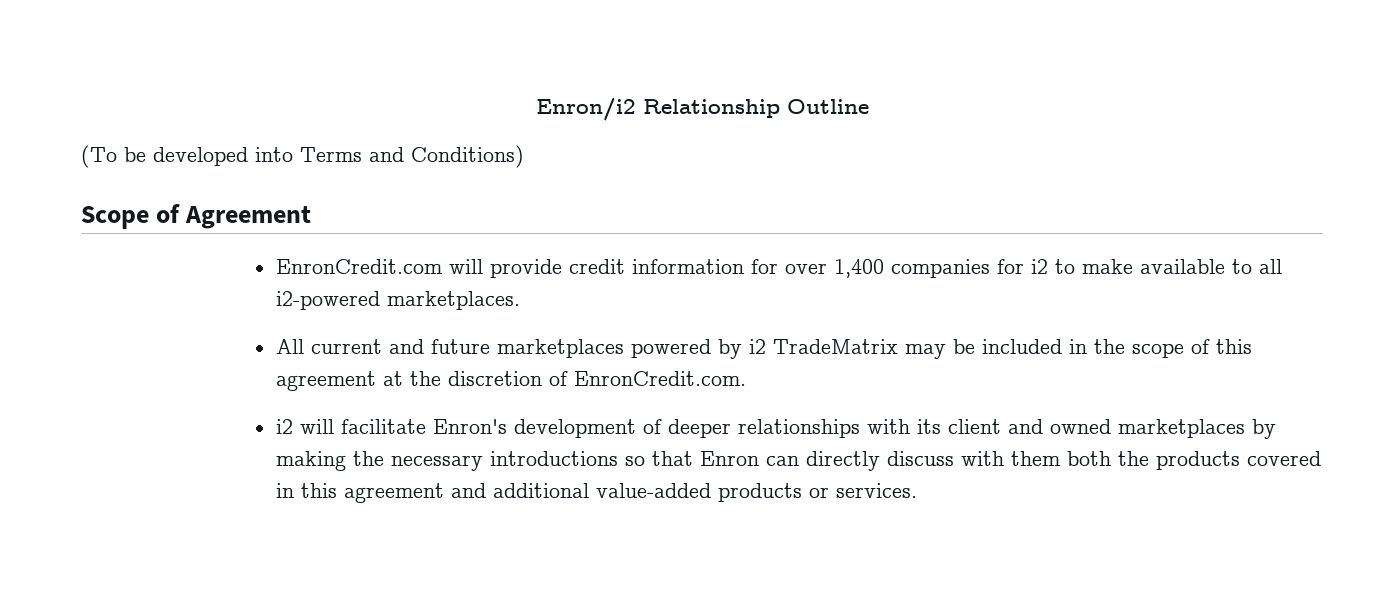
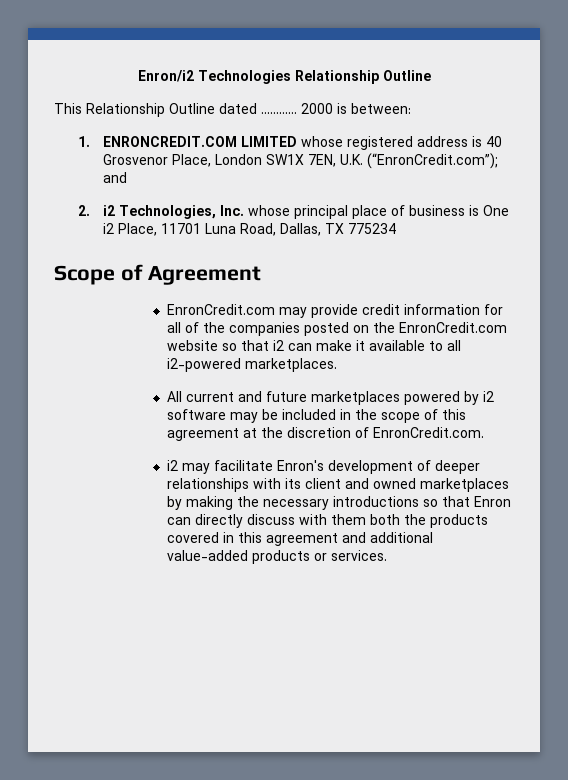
- Enron/i2 Relationship Outline
+ Enron/i2 Technologies Relationship Outline
- (To be developed into Terms and Conditions)
+ This Relationship Outline dated ………… 2000 is between:
+ 1. ENRONCREDIT.COM LIMITED whose registered address is 40 Grosvenor Place, London SW1X 7EN, U.K. (“EnronCredit.com”); and
+ 2. i2 Technologies, Inc. whose principal place of business is One i2 Place, 11701 Luna Road, Dallas, TX 775234
- EnronCredit.com will provide credit information for over 1,400 companies for i2 to make available to all i2-powered marketplaces.
+ EnronCredit.com may provide credit information for all of the companies posted on the EnronCredit.com website so that i2 can make it available to all i2-powered marketplaces.
- All current and future marketplaces powered by i2 TradeMatrix may be included in the scope of this agreement at the discretion of EnronCredit.com.
+ All current and future marketplaces powered by i2 software may be included in the scope of this agreement at the discretion of EnronCredit.com.
- i2 will facilitate Enron's development of deeper relationships with its client and owned marketplaces by making the necessary introductions so that Enron can directly discuss with them both the products covered in this agreement and additional value-added products or services.
+ i2 may facilitate Enron's development of deeper relationships with its client and owned marketplaces by making the necessary introductions so that Enron can directly discuss with them both the products covered in this agreement and additional value-added products or services.

